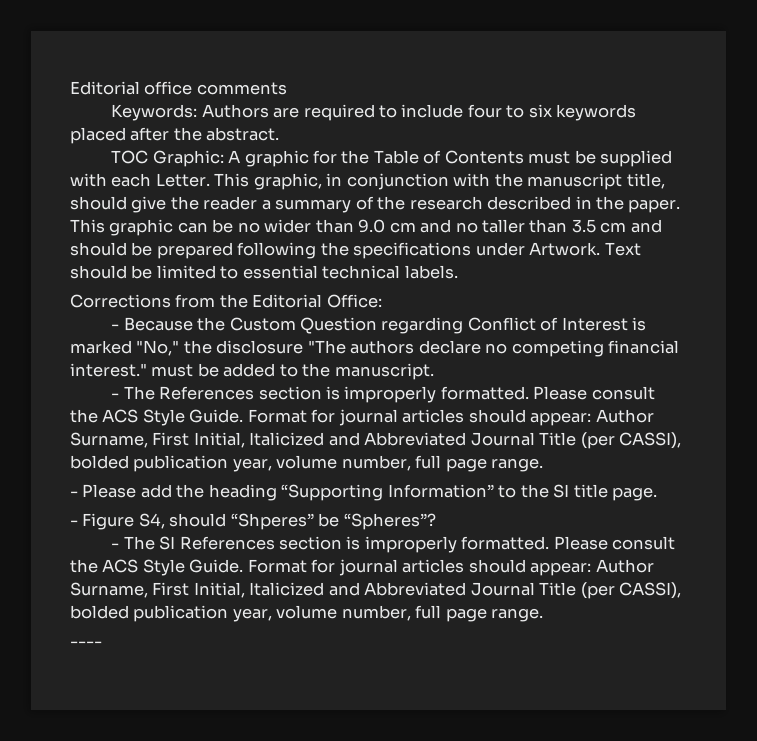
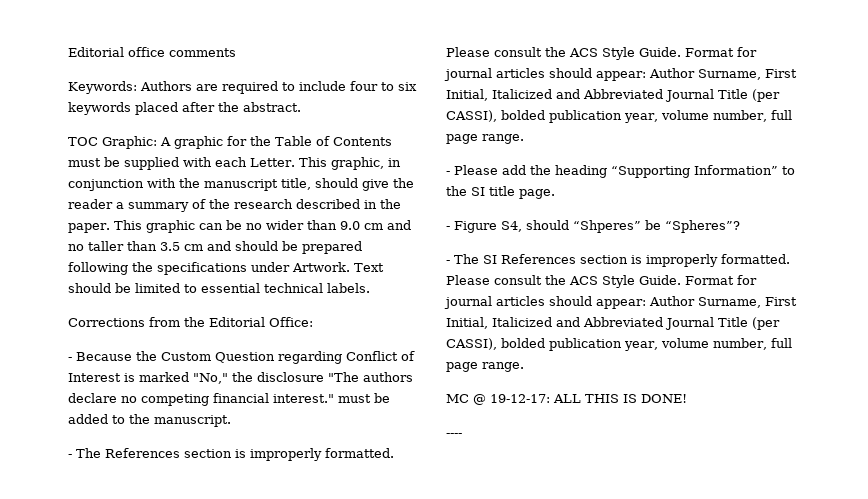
+ MC @ 19-12-17: ALL THIS IS DONE!

